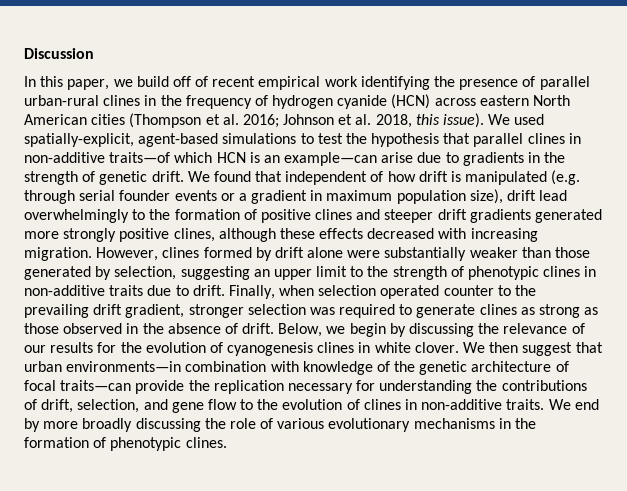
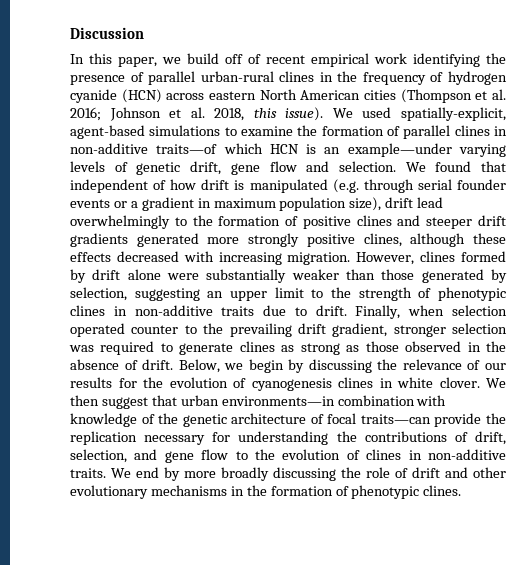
- We used spatially-explicit, agent-based simulations to test the hypothesis that parallel clines in non-additive traits—of which HCN is an example—can arise due to gradients in the strength of genetic drift.
+ We used spatially-explicit, agent-based simulations to examine the formation of parallel clines in non-additive traits—of which HCN is an example—under varying levels of genetic drift, gene flow and selection.
- We end by more broadly discussing the role of various evolutionary mechanisms in the formation of phenotypic clines.
+ We end by more broadly discussing the role of drift and other evolutionary mechanisms in the formation of phenotypic clines.

